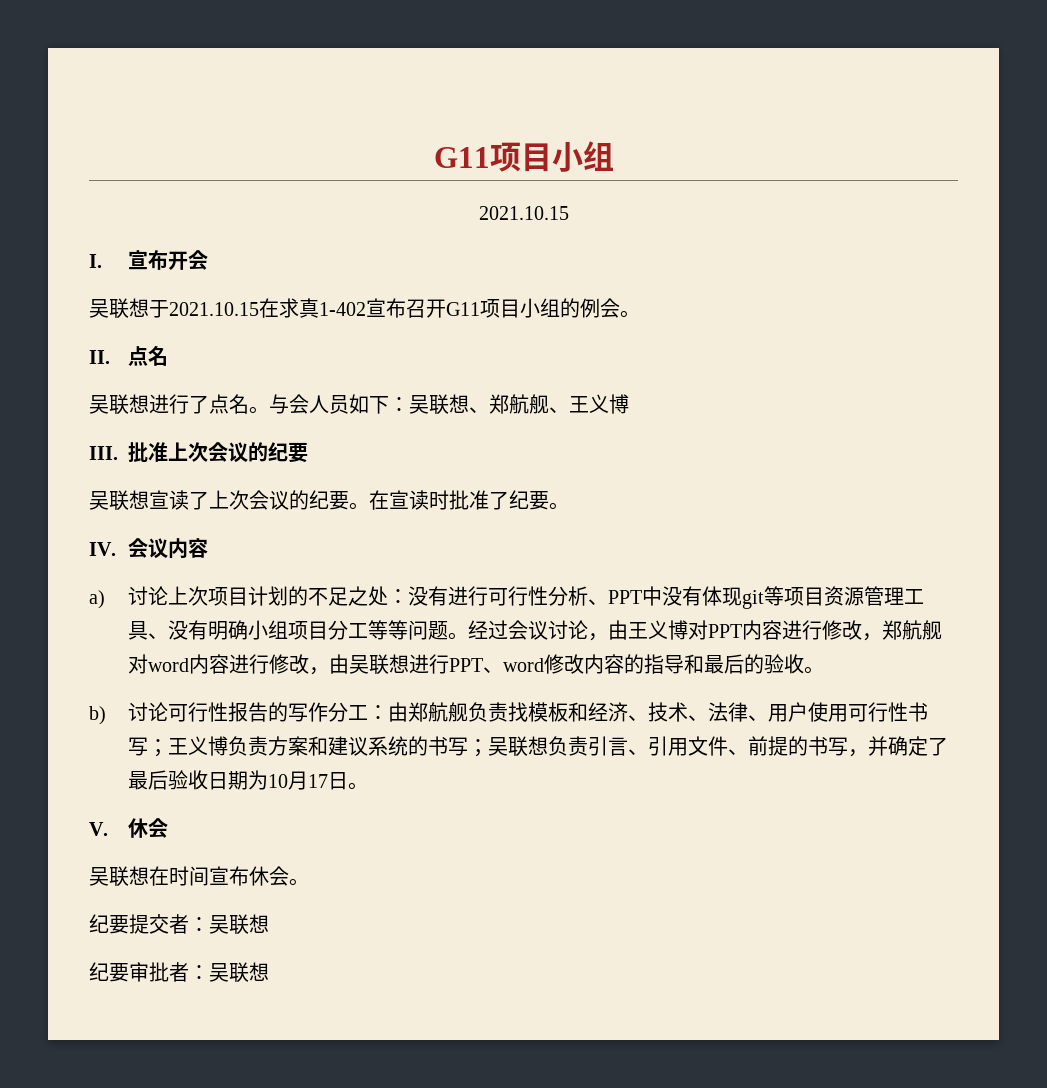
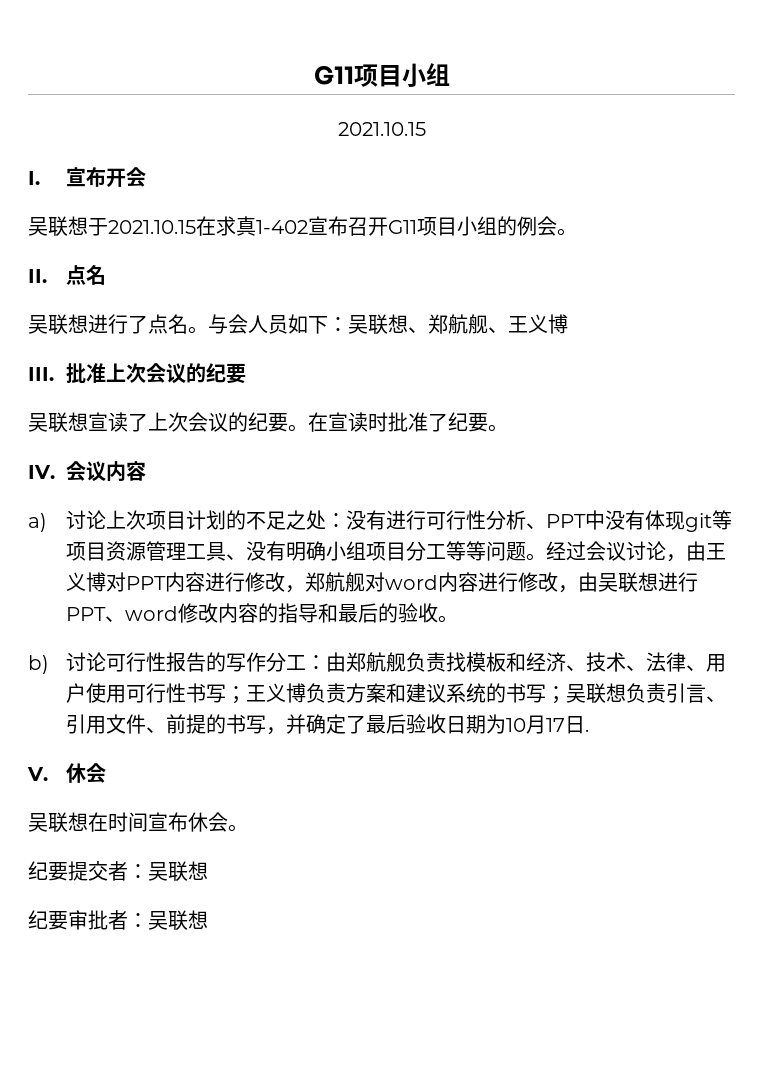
- b)讨论可行性报告的写作分工：由郑航舰负责找模板和经济、技术、法律、用户使用可行性书写；王义博负责方案和建议系统的书写；吴联想负责引言、引用文件、前提的书写，并确定了最后验收日期为10月17日。
+ b)讨论可行性报告的写作分工：由郑航舰负责找模板和经济、技术、法律、用户使用可行性书写；王义博负责方案和建议系统的书写；吴联想负责引言、引用文件、前提的书写，并确定了最后验收日期为10月17日.

